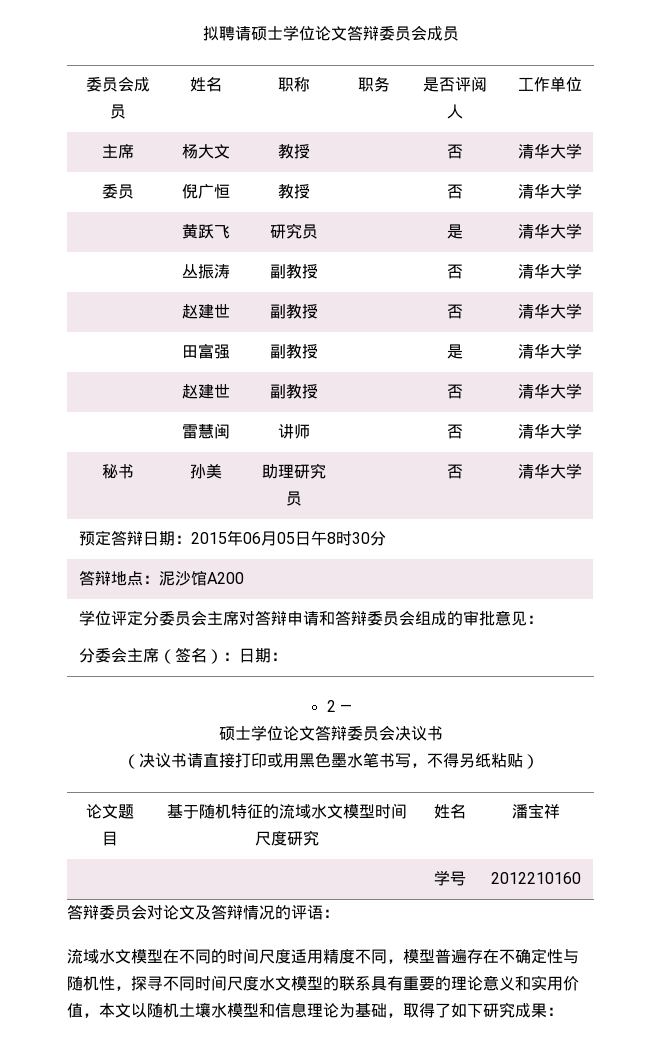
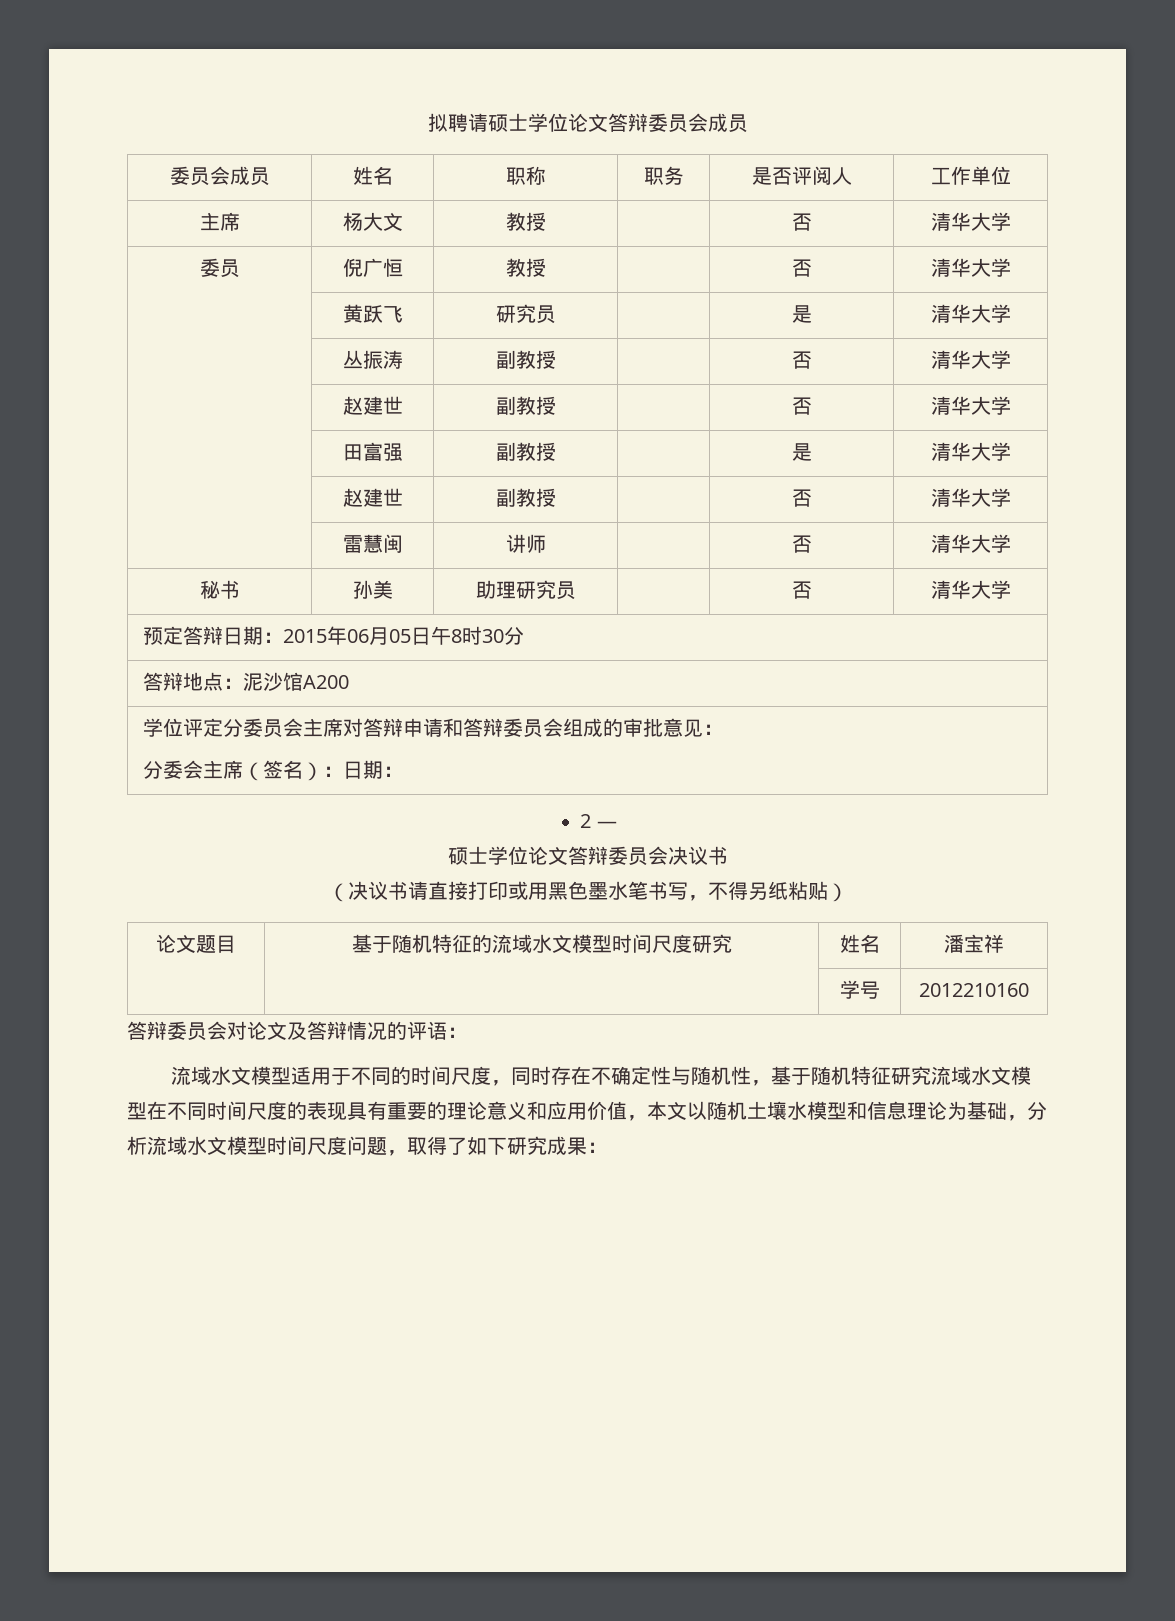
- 流域水文模型在不同的时间尺度适用精度不同，模型普遍存在不确定性与随机性，探寻不同时间尺度水文模型的联系具有重要的理论意义和实用价值，本文以随机土壤水模型和信息理论为基础，取得了如下研究成果：
+ 流域水文模型适用于不同的时间尺度，同时存在不确定性与随机性，基于随机特征研究流域水文模型在不同时间尺度的表现具有重要的理论意义和应用价值，本文以随机土壤水模型和信息理论为基础，分析流域水文模型时间尺度问题，取得了如下研究成果：

